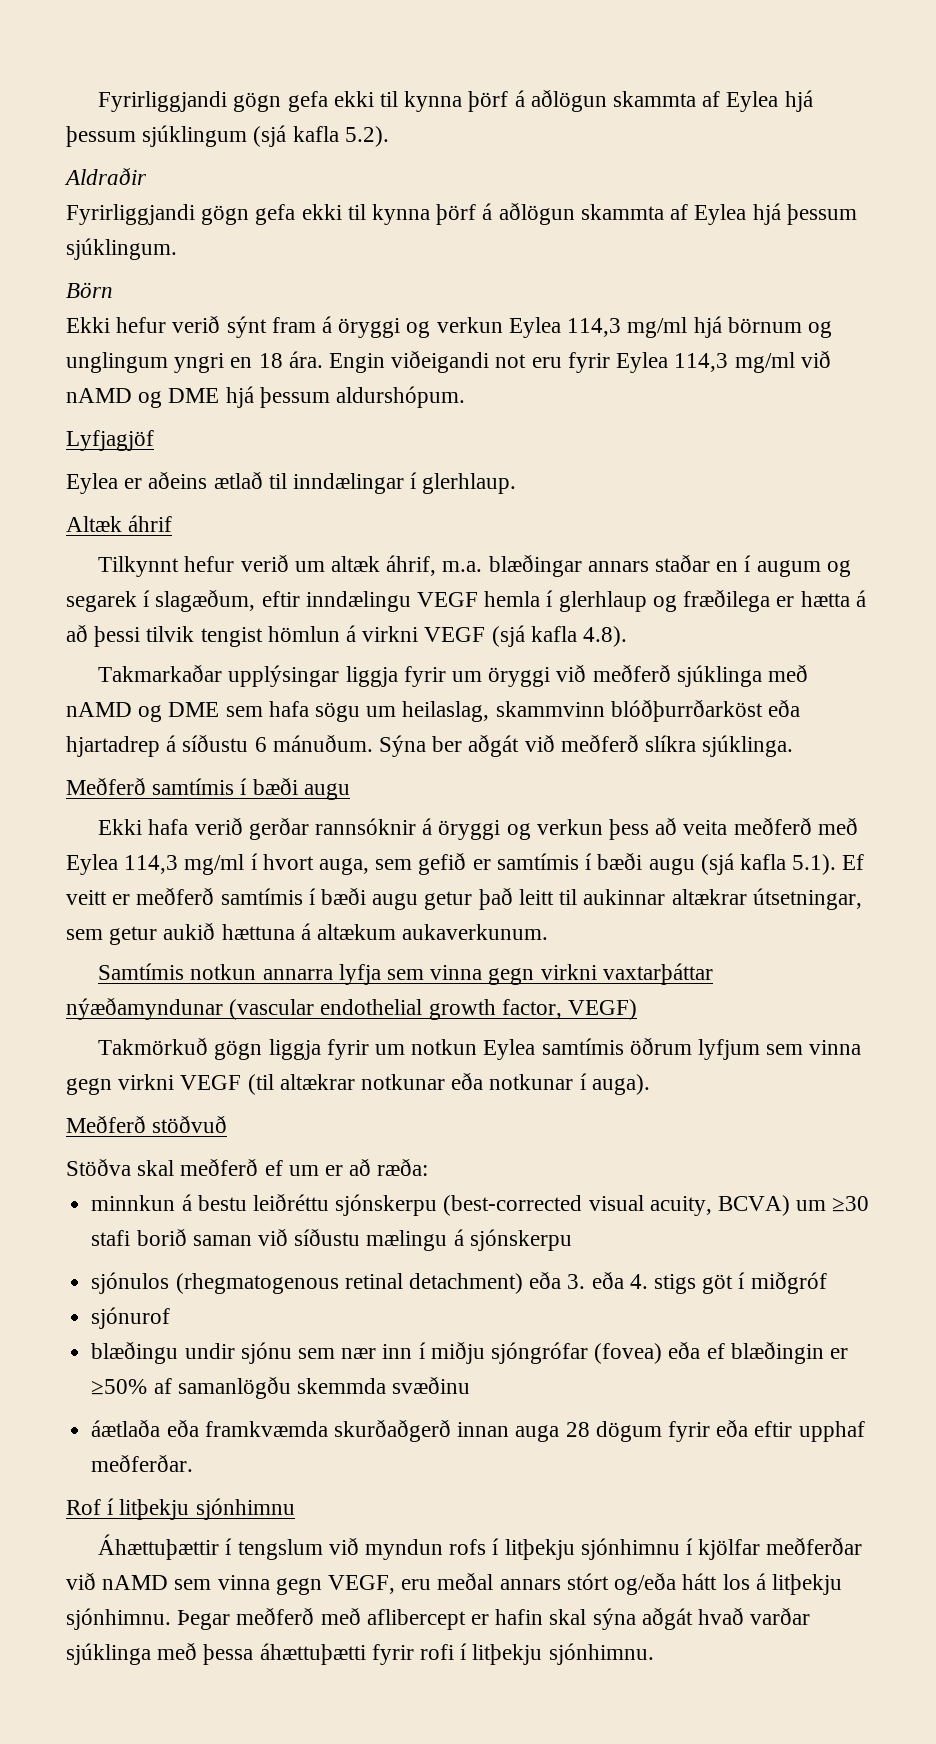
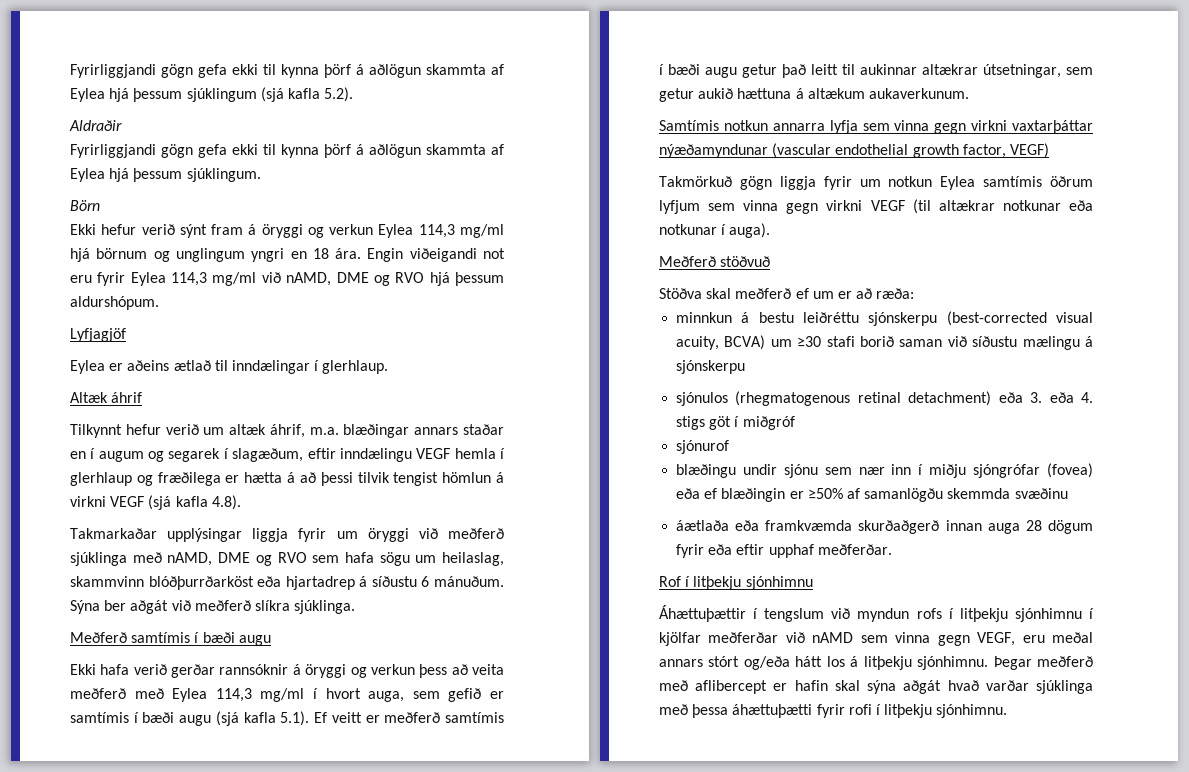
- Engin viðeigandi not eru fyrir Eylea 114,3 mg/ml við nAMD og DME hjá þessum aldurshópum.
+ Engin viðeigandi not eru fyrir Eylea 114,3 mg/ml við nAMD, DME og RVO hjá þessum aldurshópum.
- Takmarkaðar upplýsingar liggja fyrir um öryggi við meðferð sjúklinga með nAMD og DME sem hafa sögu um heilaslag, skammvinn blóðþurrðarköst eða hjartadrep á síðustu 6 mánuðum.
+ Takmarkaðar upplýsingar liggja fyrir um öryggi við meðferð sjúklinga með nAMD, DME og RVO sem hafa sögu um heilaslag, skammvinn blóðþurrðarköst eða hjartadrep á síðustu 6 mánuðum.

